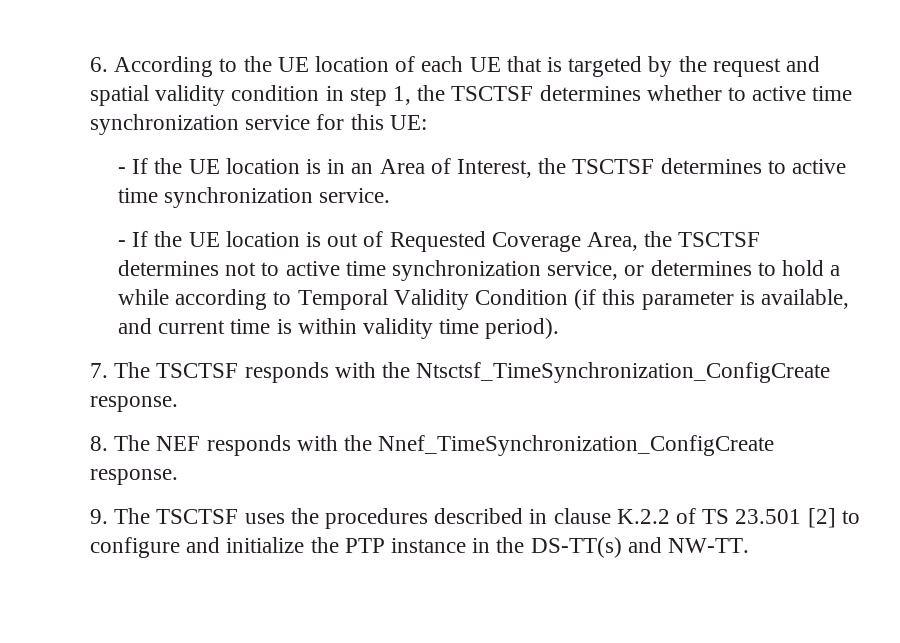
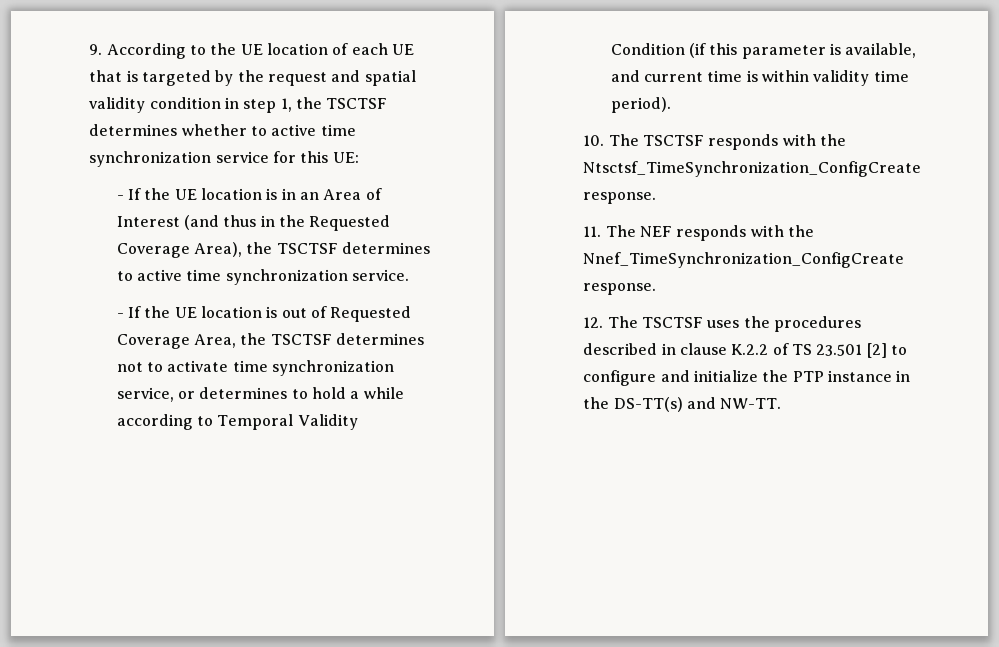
- 6. According to the UE location of each UE that is targeted by the request and spatial validity condition in step 1, the TSCTSF determines whether to active time synchronization service for this UE:
+ 9. According to the UE location of each UE that is targeted by the request and spatial validity condition in step 1, the TSCTSF determines whether to active time synchronization service for this UE:
- - If the UE location is in an Area of Interest, the TSCTSF determines to active time synchronization service.
+ - If the UE location is in an Area of Interest (and thus in the Requested Coverage Area), the TSCTSF determines to active time synchronization service.
- - If the UE location is out of Requested Coverage Area, the TSCTSF determines not to active time synchronization service, or determines to hold a while according to Temporal Validity Condition (if this parameter is available, and current time is within validity time period).
+ - If the UE location is out of Requested Coverage Area, the TSCTSF determines not to activate time synchronization service, or determines to hold a while according to Temporal Validity Condition (if this parameter is available, and current time is within validity time period).
- 7. The TSCTSF responds with the Ntsctsf_TimeSynchronization_ConfigCreate response.
+ 10. The TSCTSF responds with the Ntsctsf_TimeSynchronization_ConfigCreate response.
- 8. The NEF responds with the Nnef_TimeSynchronization_ConfigCreate response.
+ 11. The NEF responds with the Nnef_TimeSynchronization_ConfigCreate response.
- 9. The TSCTSF uses the procedures described in clause K.2.2 of TS 23.501 [2] to configure and initialize the PTP instance in the DS-TT(s) and NW-TT.
+ 12. The TSCTSF uses the procedures described in clause K.2.2 of TS 23.501 [2] to configure and initialize the PTP instance in the DS-TT(s) and NW-TT.

